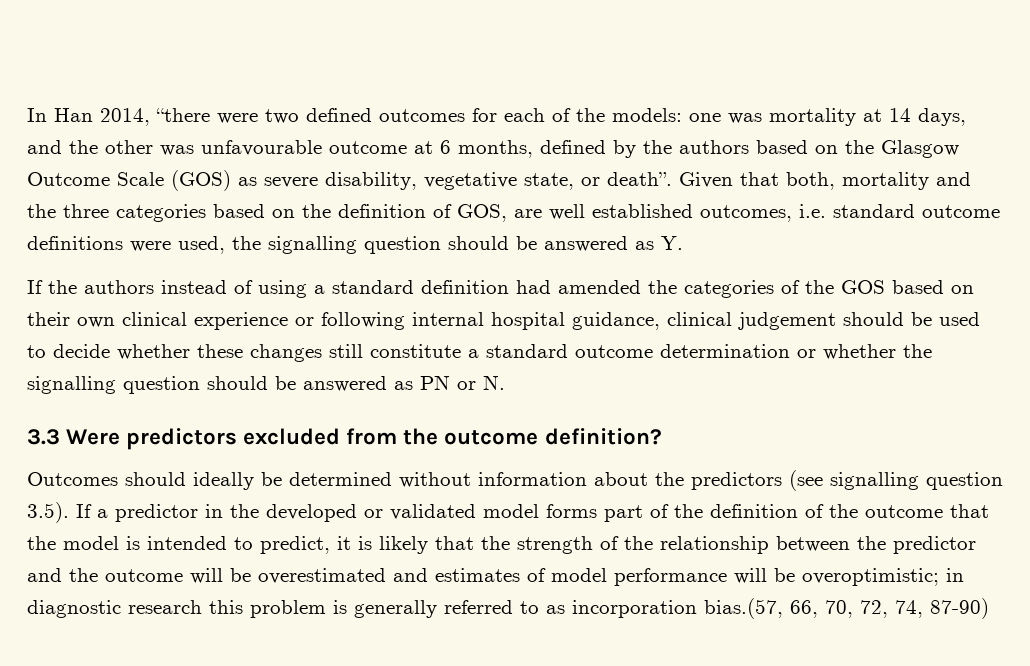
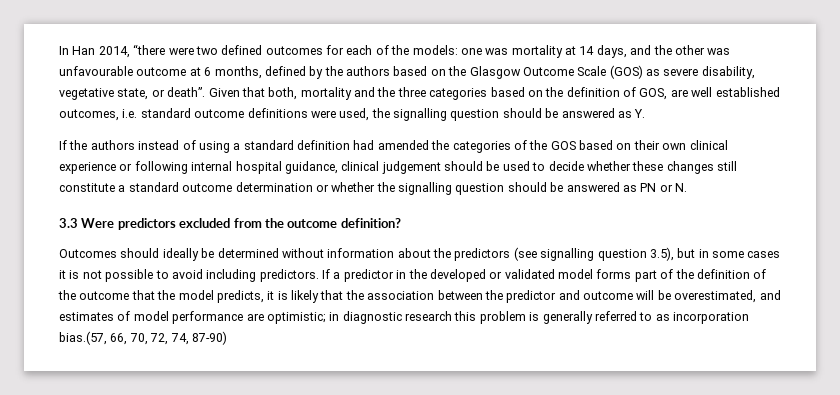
- Outcomes should ideally be determined without information about the predictors (see signalling question 3.5). If a predictor in the developed or validated model forms part of the definition of the outcome that the model is intended to predict, it is likely that the strength of the relationship between the predictor and the outcome will be overestimated and estimates of model performance will be overoptimistic;
+ Outcomes should ideally be determined without information about the predictors (see signalling question 3.5), but in some cases it is not possible to avoid including predictors. If a predictor in the developed or validated model forms part of the definition of the outcome that the model predicts, it is likely that the association between the predictor and outcome will be overestimated, and estimates of model performance are optimistic;

